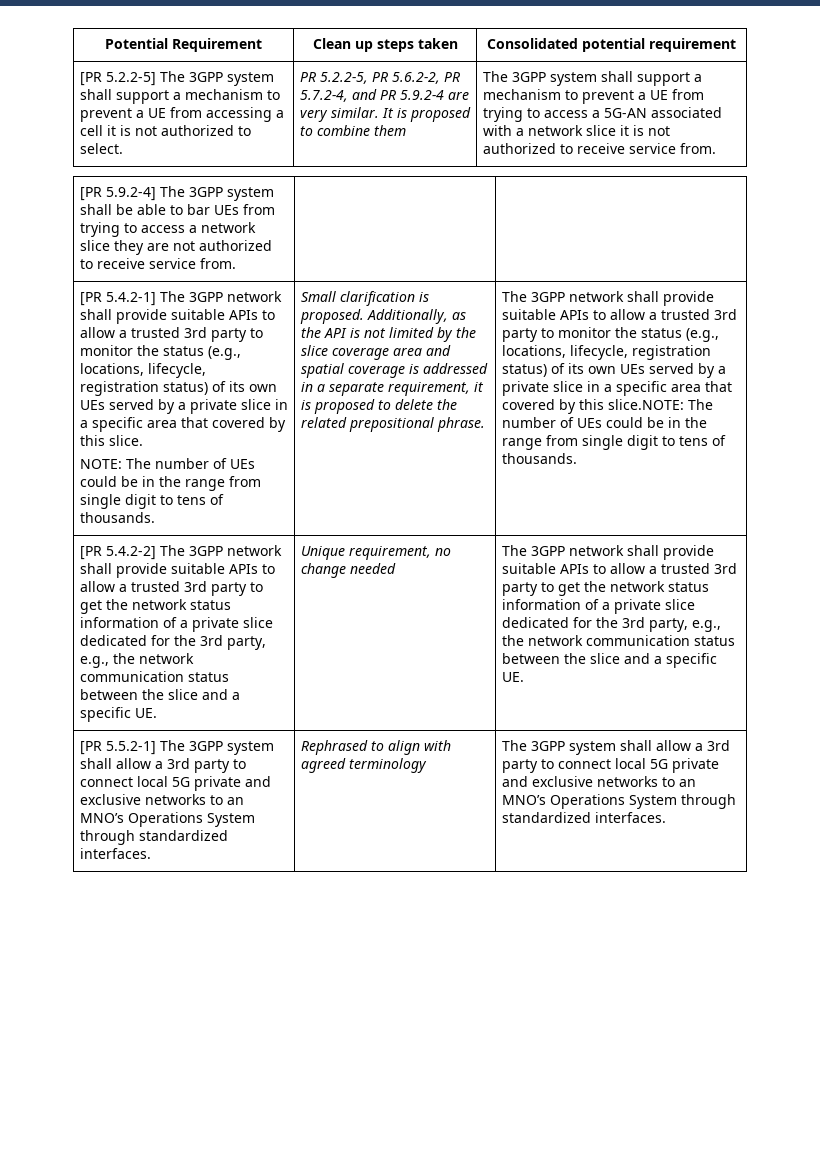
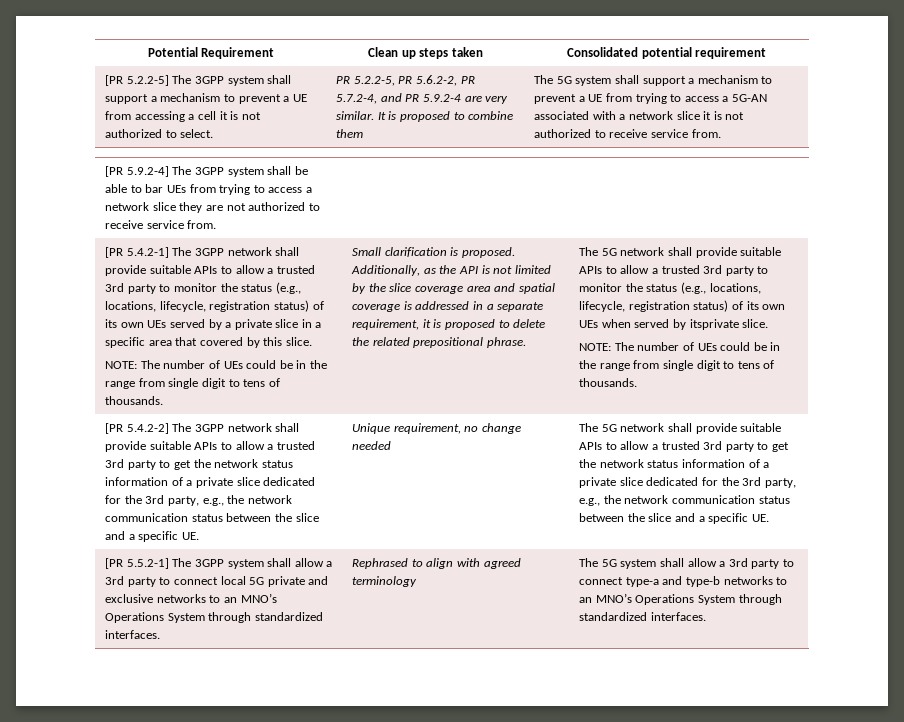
- The 3GPP system shall support a mechanism to prevent a UE from trying to access a 5G-AN associated with a network slice it is not authorized to receive service from.
+ The 5G system shall support a mechanism to prevent a UE from trying to access a 5G-AN associated with a network slice it is not authorized to receive service from.
- The 3GPP network shall provide suitable APIs to allow a trusted 3rd party to monitor the status (e.g., locations, lifecycle, registration status) of its own UEs served by a private slice in a specific area that covered by this slice.NOTE: The number of UEs could be in the range from single digit to tens of thousands.
+ The 5G network shall provide suitable APIs to allow a trusted 3rd party to monitor the status (e.g., locations, lifecycle, registration status) of its own UEs when served by itsprivate slice.
+ NOTE: The number of UEs could be in the range from single digit to tens of thousands.
- Unique requirement, no change needed | The 3GPP network shall provide suitable APIs to allow a trusted 3rd party to get the network status information of a private slice dedicated for the 3rd party, e.g., the network communication status between the slice and a specific UE.
+ Unique requirement, no change needed | The 5G network shall provide suitable APIs to allow a trusted 3rd party to get the network status information of a private slice dedicated for the 3rd party, e.g., the network communication status between the slice and a specific UE.
- Rephrased to align with agreed terminology | The 3GPP system shall allow a 3rd party to connect local 5G private and exclusive networks to an MNO’s Operations System through standardized interfaces.
+ Rephrased to align with agreed terminology | The 5G system shall allow a 3rd party to connect type-a and type-b networks to an MNO’s Operations System through standardized interfaces.

